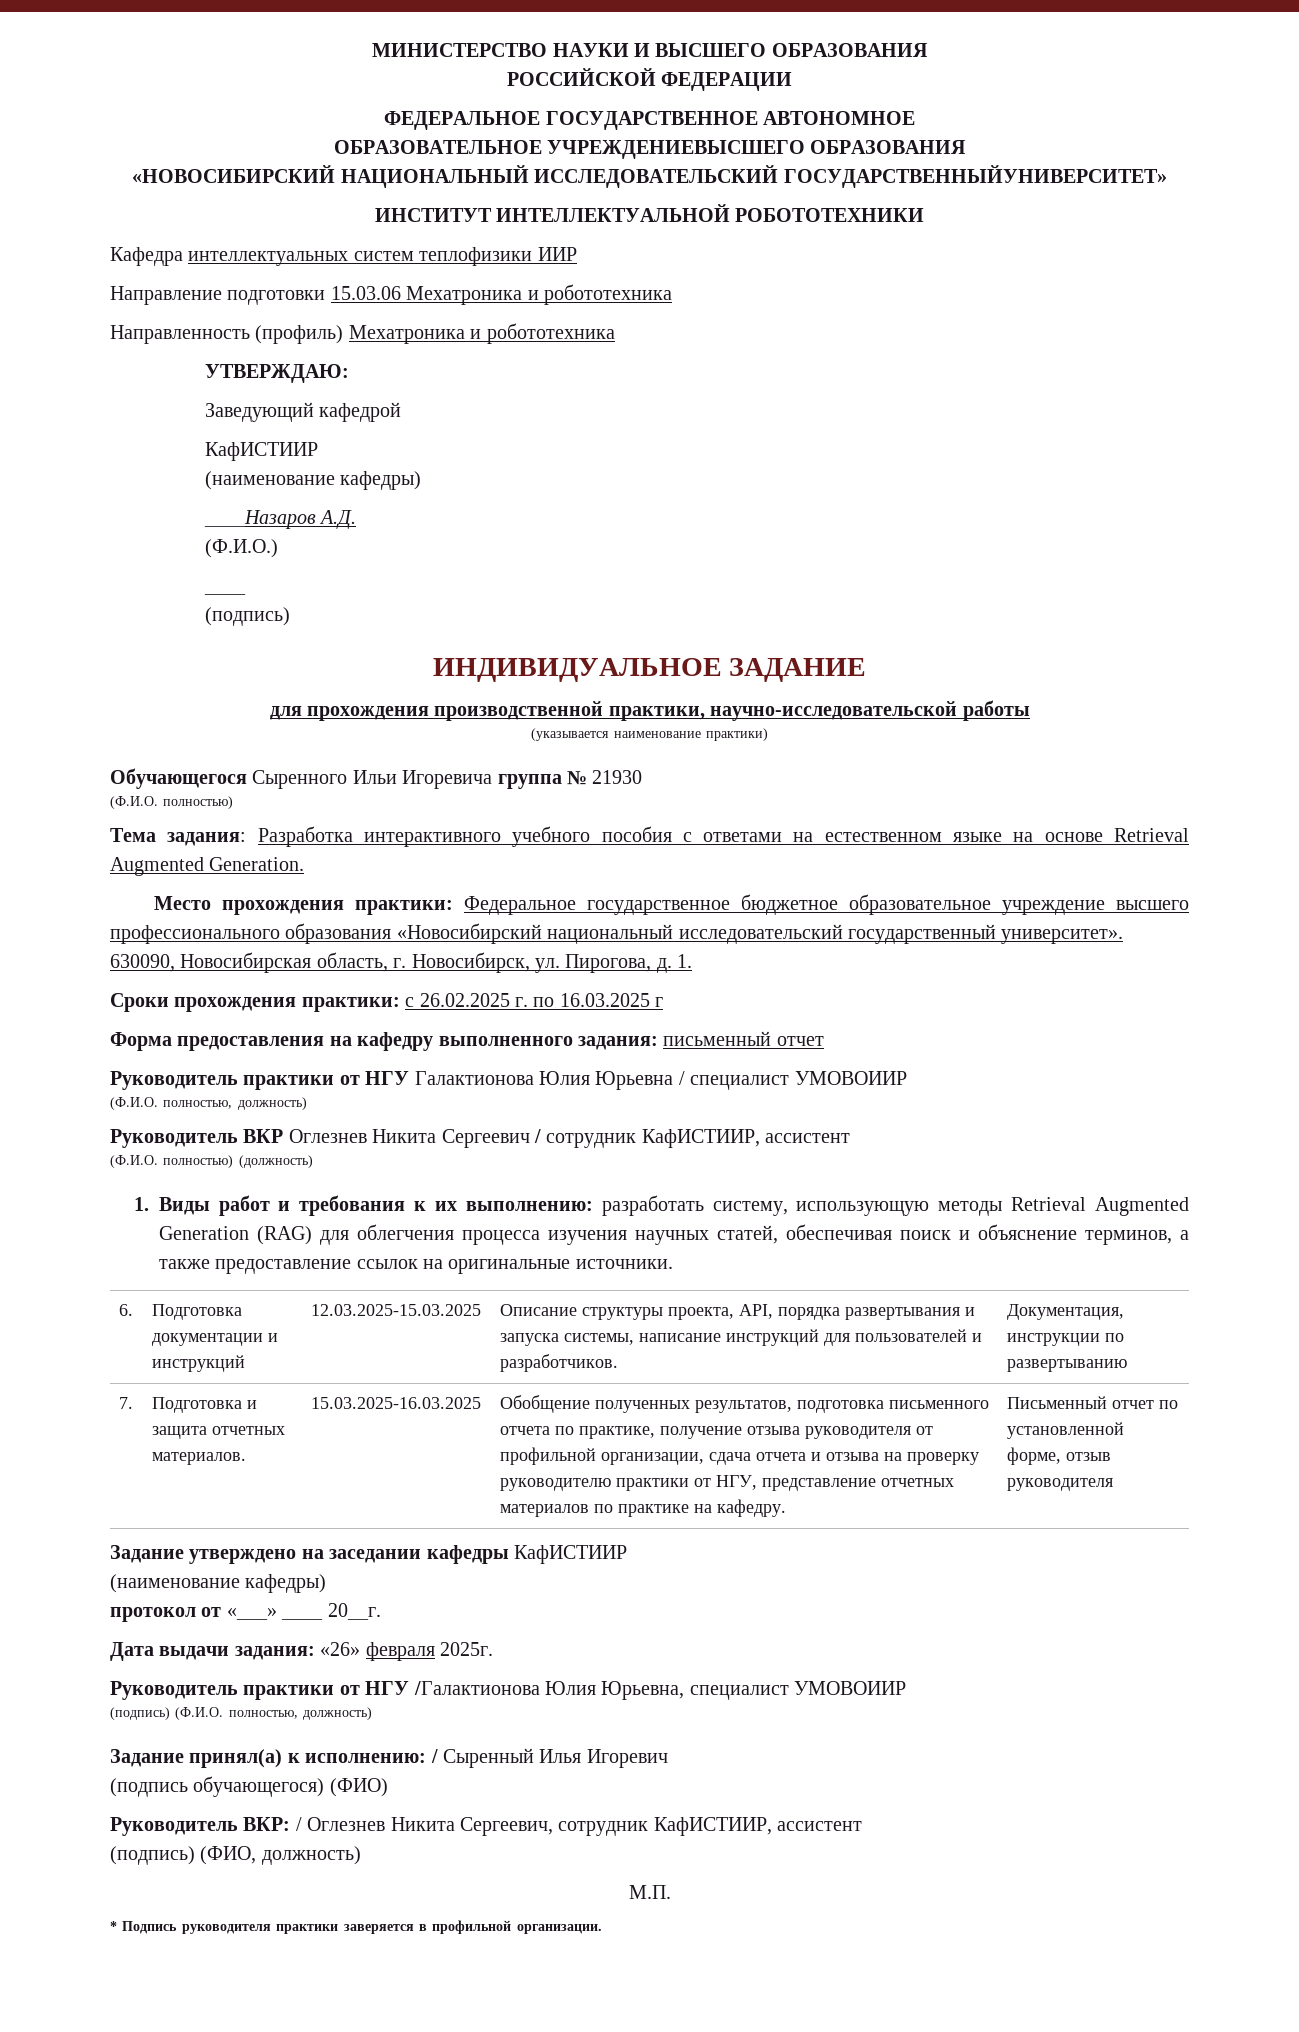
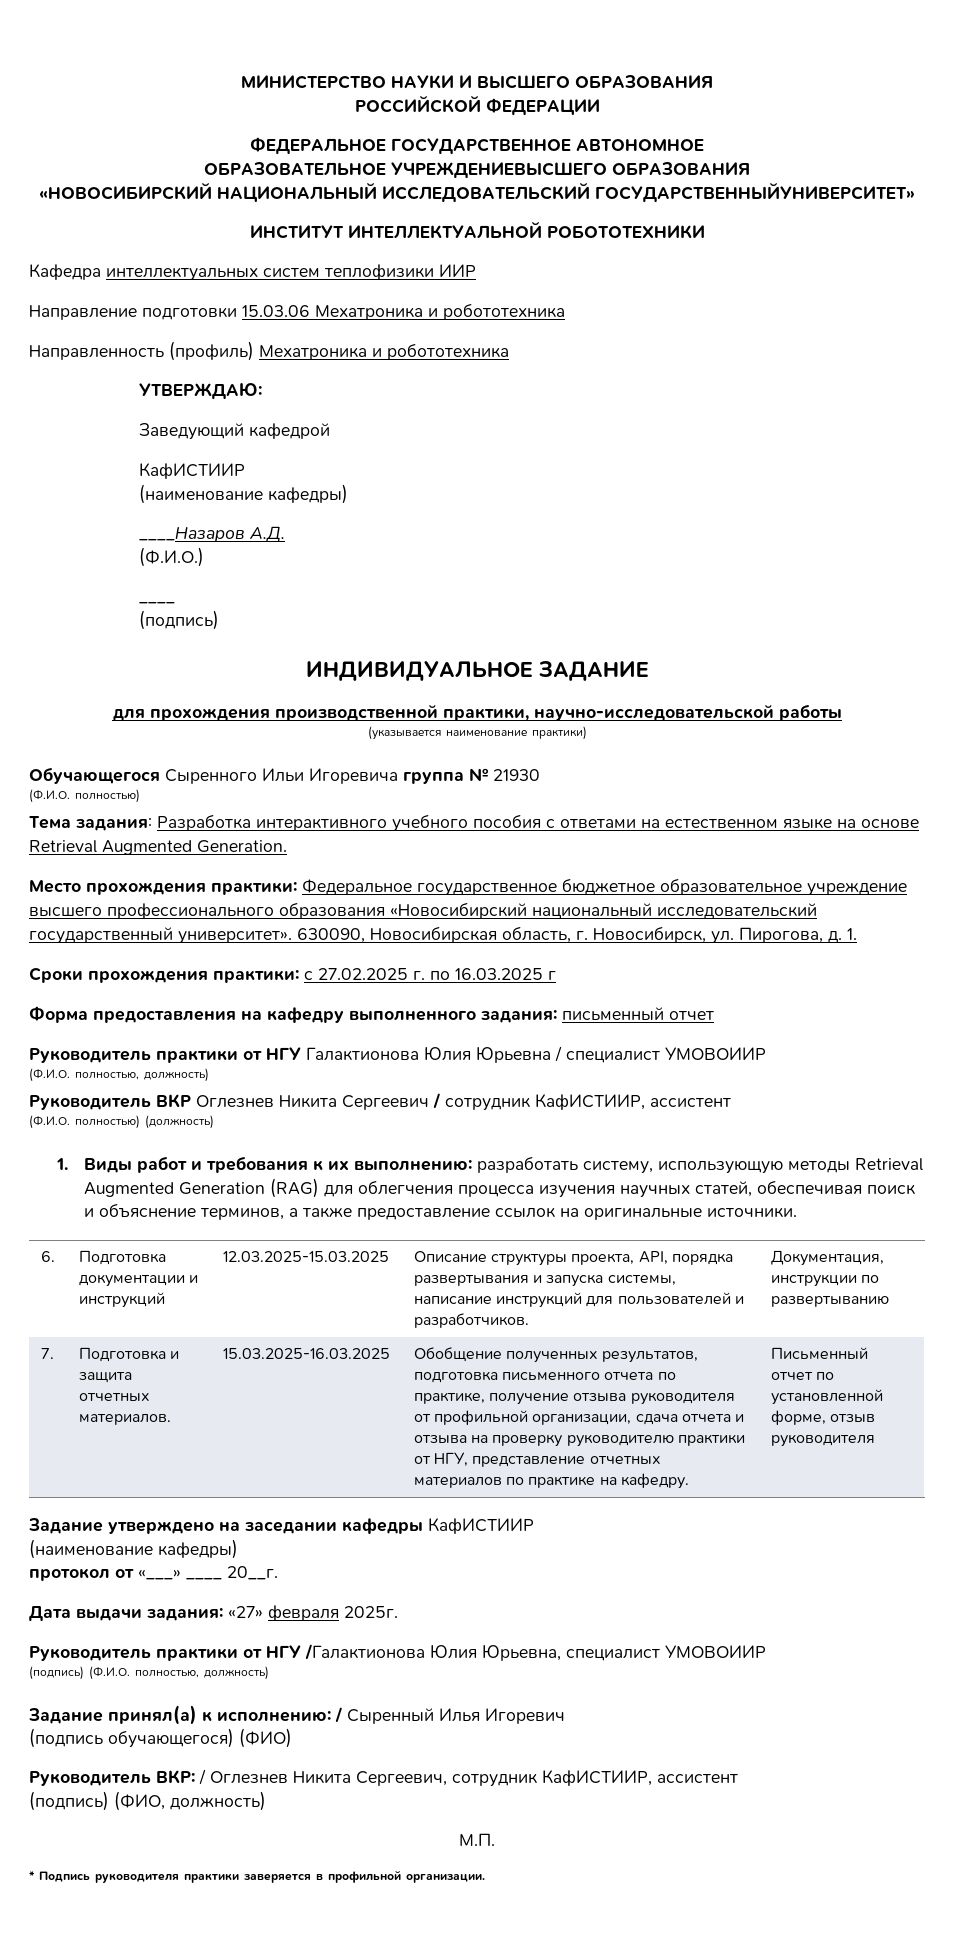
- Сроки прохождения практики: с 26.02.2025 г. по 16.03.2025 г
+ Сроки прохождения практики: с 27.02.2025 г. по 16.03.2025 г
- Дата выдачи задания: «26» февраля 2025г.
+ Дата выдачи задания: «27» февраля 2025г.

